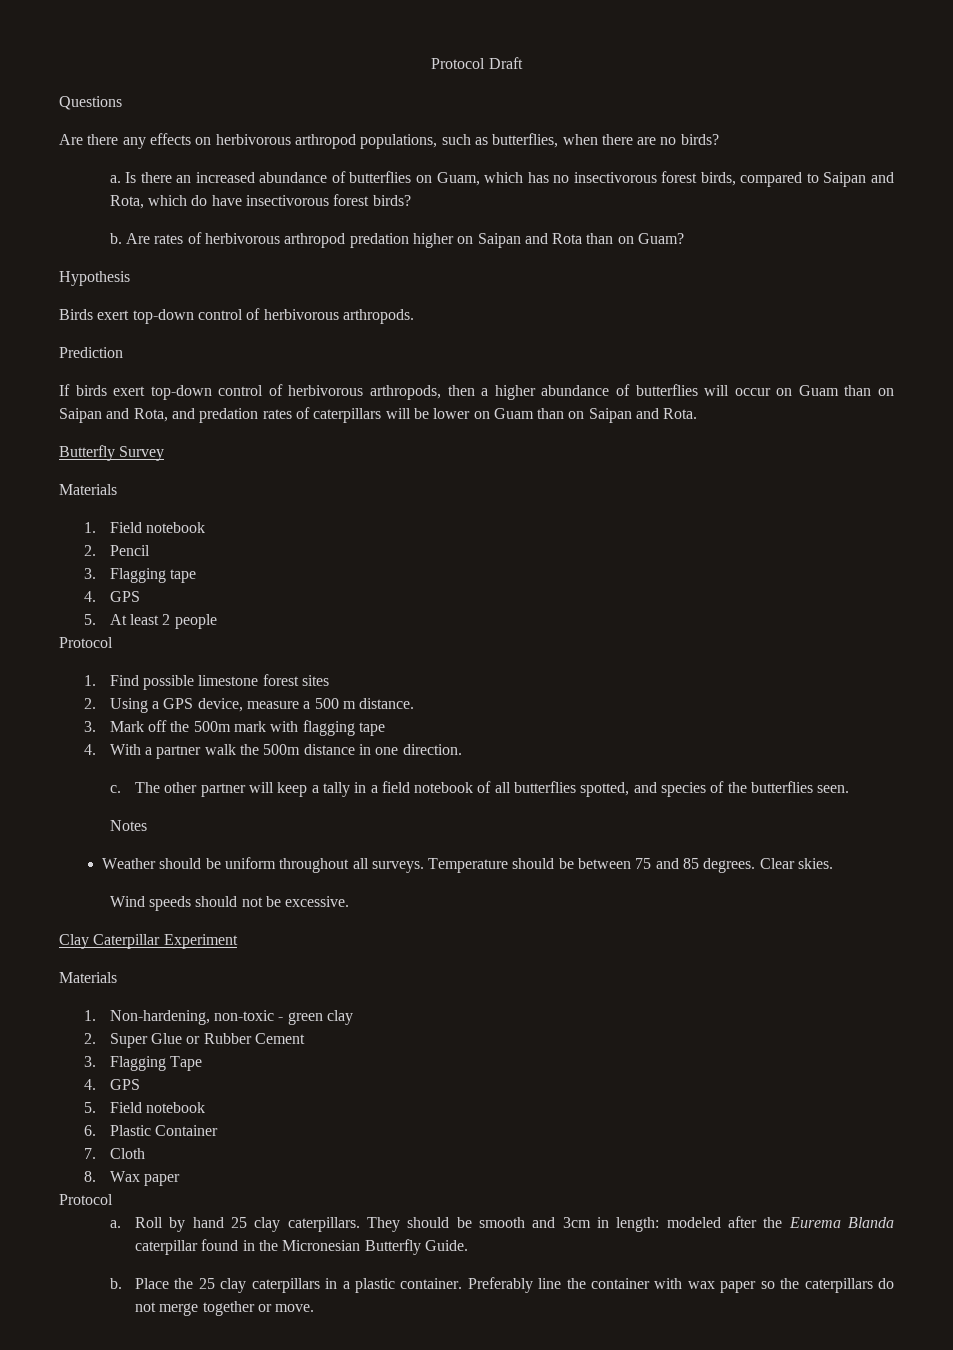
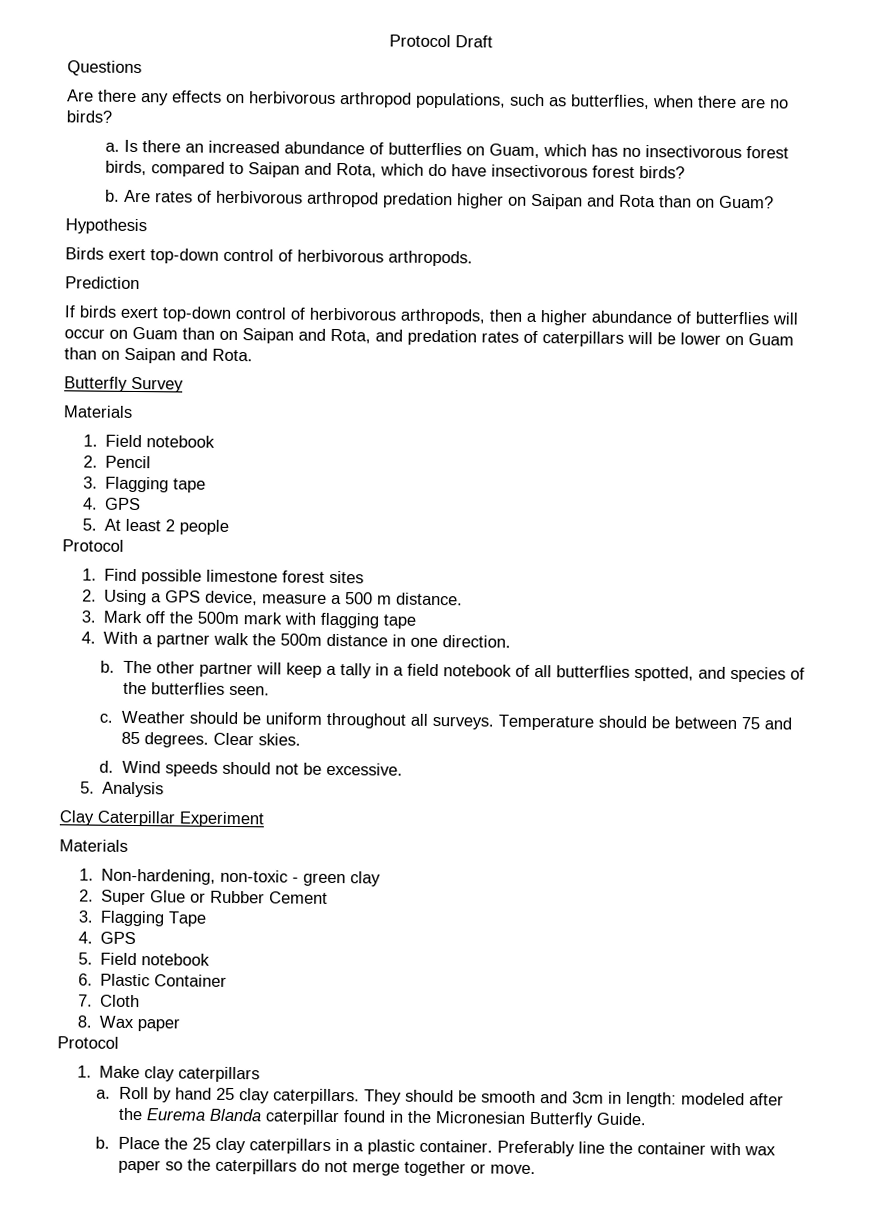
  4. With a partner walk the 500m distance in one direction.
- c.
+ b.
- Notes
- Weather should be uniform throughout all surveys.
+ c. Weather should be uniform throughout all surveys.
+ d.
+ 5. Analysis
+ 1. Make clay caterpillars

